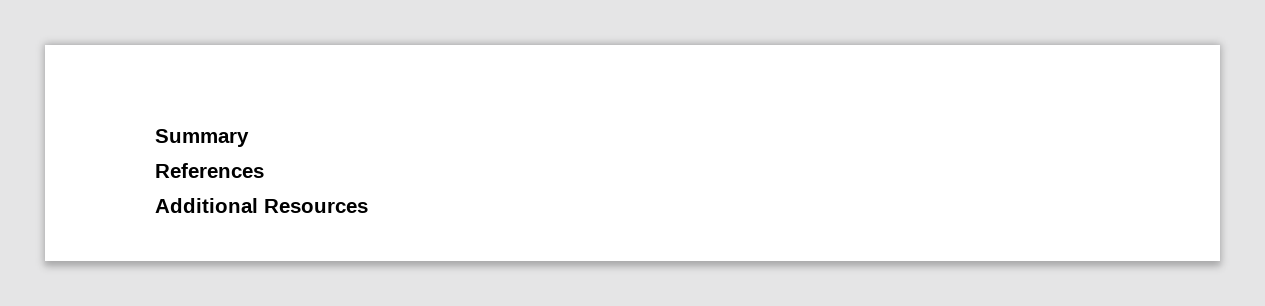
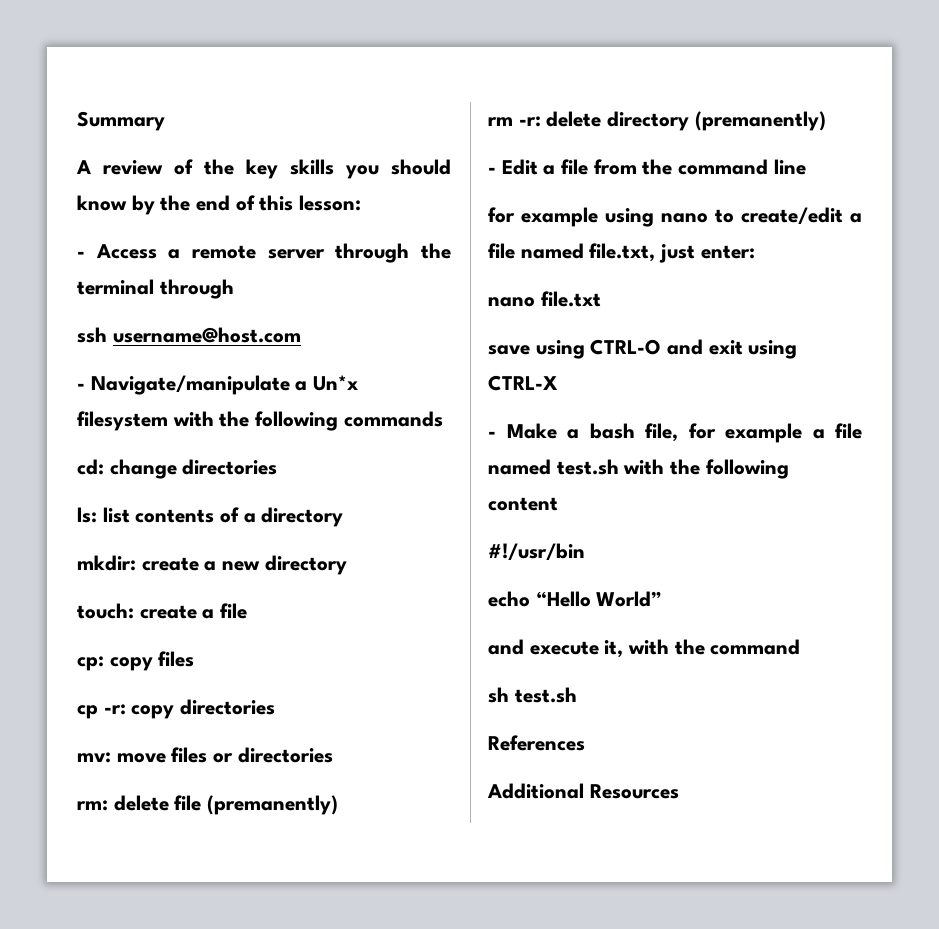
+ A review of the key skills you should know by the end of this lesson:
+ - Access a remote server through the terminal through
+ ssh username@host.com
+ - Navigate/manipulate a Un*x filesystem with the following commands
+ cd: change directories
+ ls: list contents of a directory
+ mkdir: create a new directory
+ touch: create a file
+ cp: copy files
+ cp -r: copy directories
+ mv: move files or directories
+ rm: delete file (premanently)
+ rm -r: delete directory (premanently)
+ - Edit a file from the command line
+ for example using nano to create/edit a file named file.txt, just enter:
+ nano file.txt
+ save using CTRL-O and exit using CTRL-X
+ - Make a bash file, for example a file named test.sh with the following content
+ #!/usr/bin
+ echo “Hello World”
+ and execute it, with the command
+ sh test.sh

